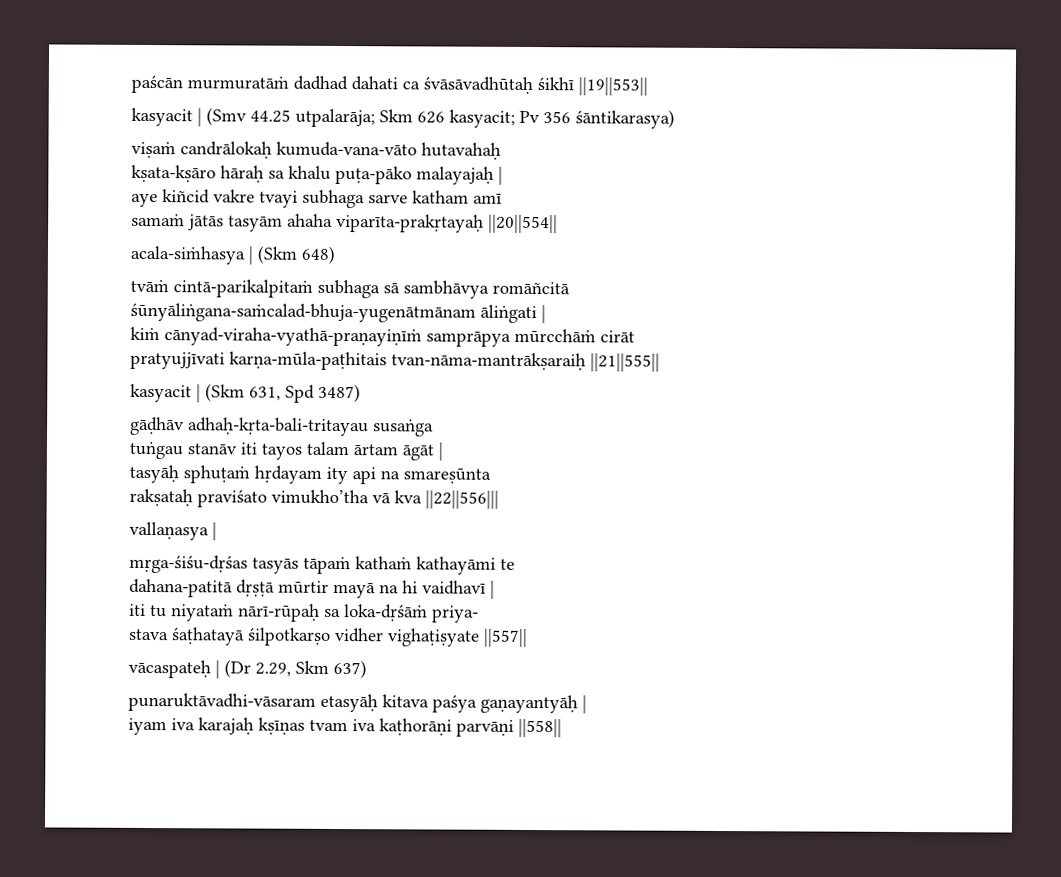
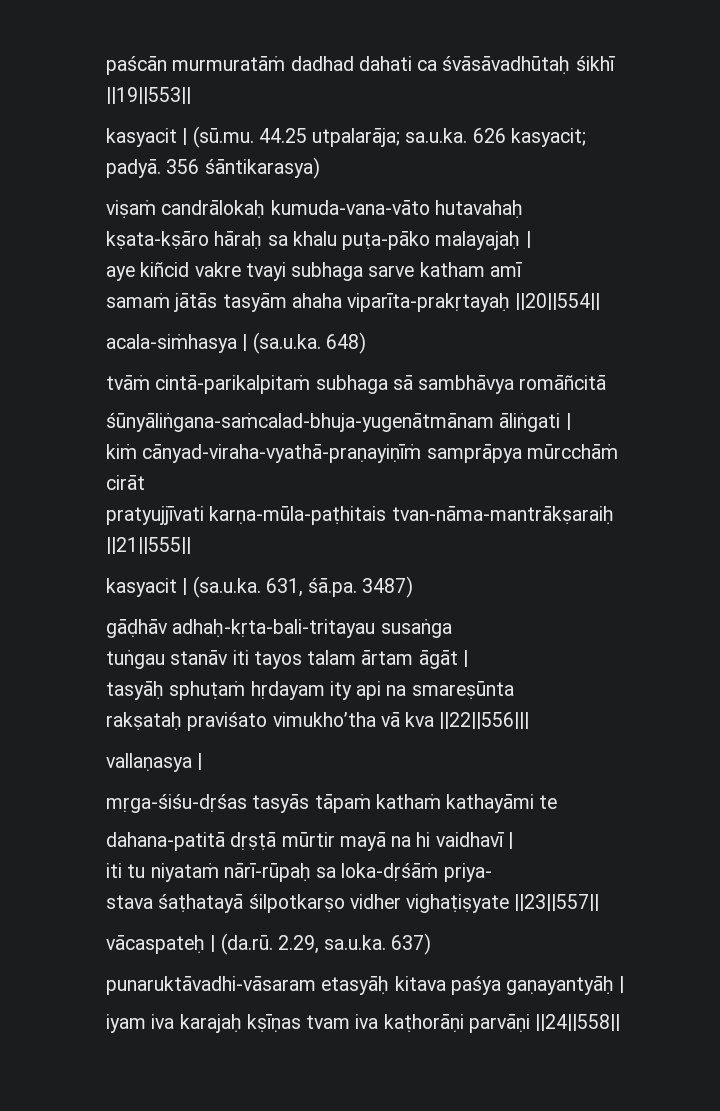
- kasyacit | (Smv 44.25 utpalarāja; Skm 626 kasyacit; Pv 356 śāntikarasya)
+ kasyacit | (sū.mu. 44.25 utpalarāja; sa.u.ka. 626 kasyacit; padyā. 356 śāntikarasya)
- acala-siṁhasya | (Skm 648)
+ acala-siṁhasya | (sa.u.ka. 648)
- kasyacit | (Skm 631, Spd 3487)
+ kasyacit | (sa.u.ka. 631, śā.pa. 3487)
- stava śaṭhatayā śilpotkarṣo vidher vighaṭiṣyate ||557||
+ stava śaṭhatayā śilpotkarṣo vidher vighaṭiṣyate ||23||557||
- vācaspateḥ | (Dr 2.29, Skm 637)
+ vācaspateḥ | (da.rū. 2.29, sa.u.ka. 637)
- iyam iva karajaḥ kṣīṇas tvam iva kaṭhorāṇi parvāṇi ||558||
+ iyam iva karajaḥ kṣīṇas tvam iva kaṭhorāṇi parvāṇi ||24||558||

